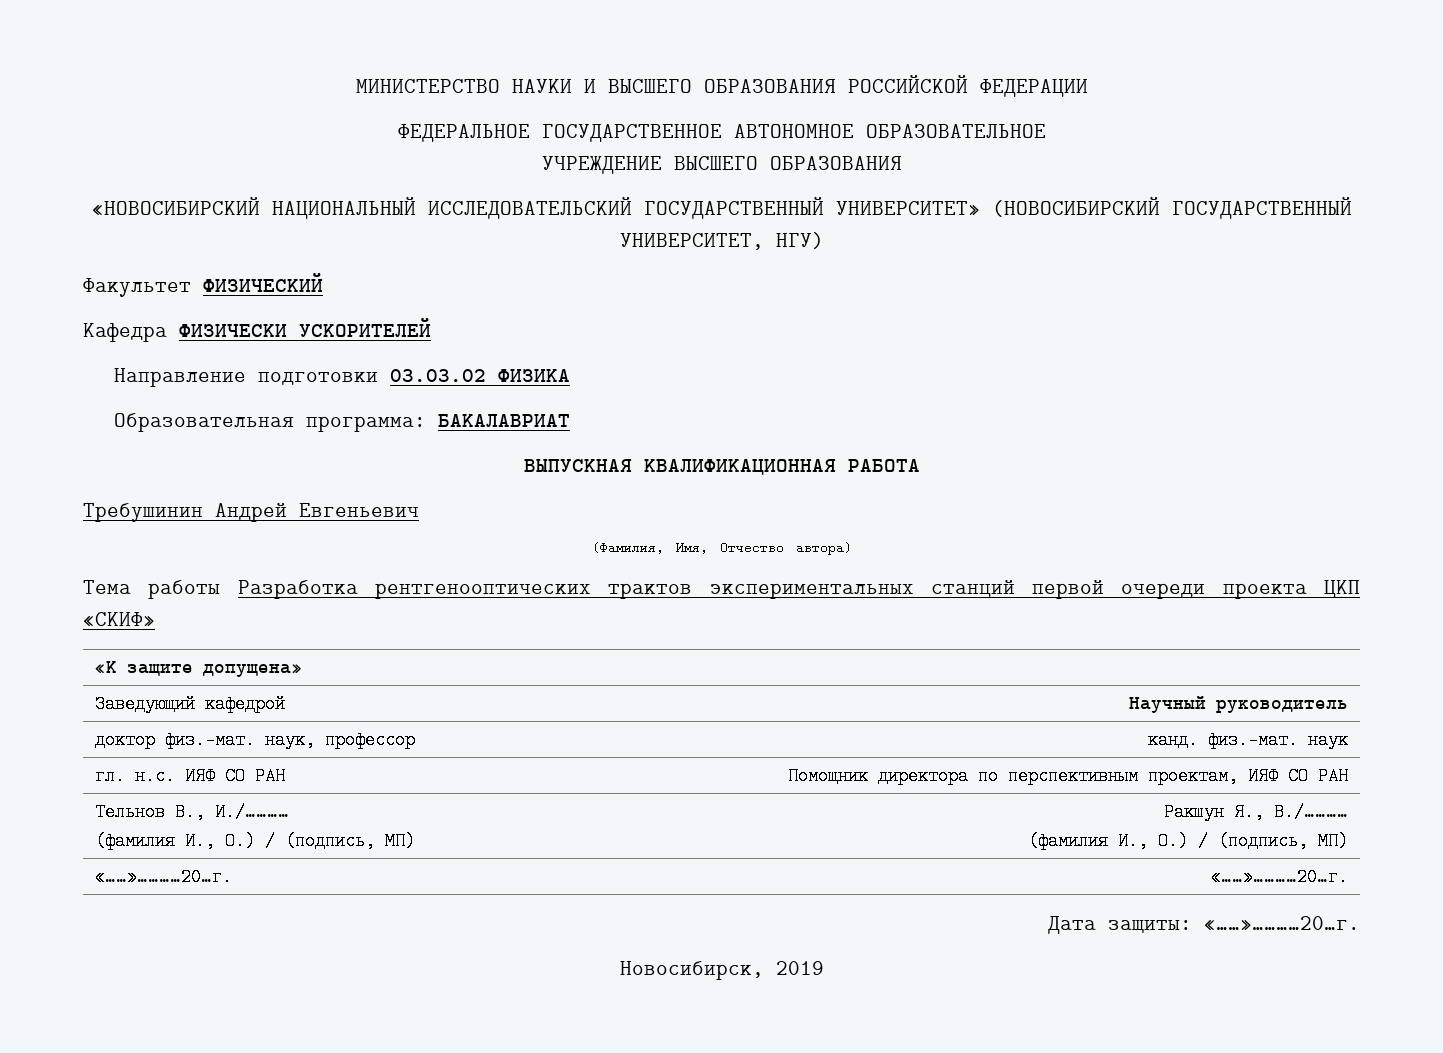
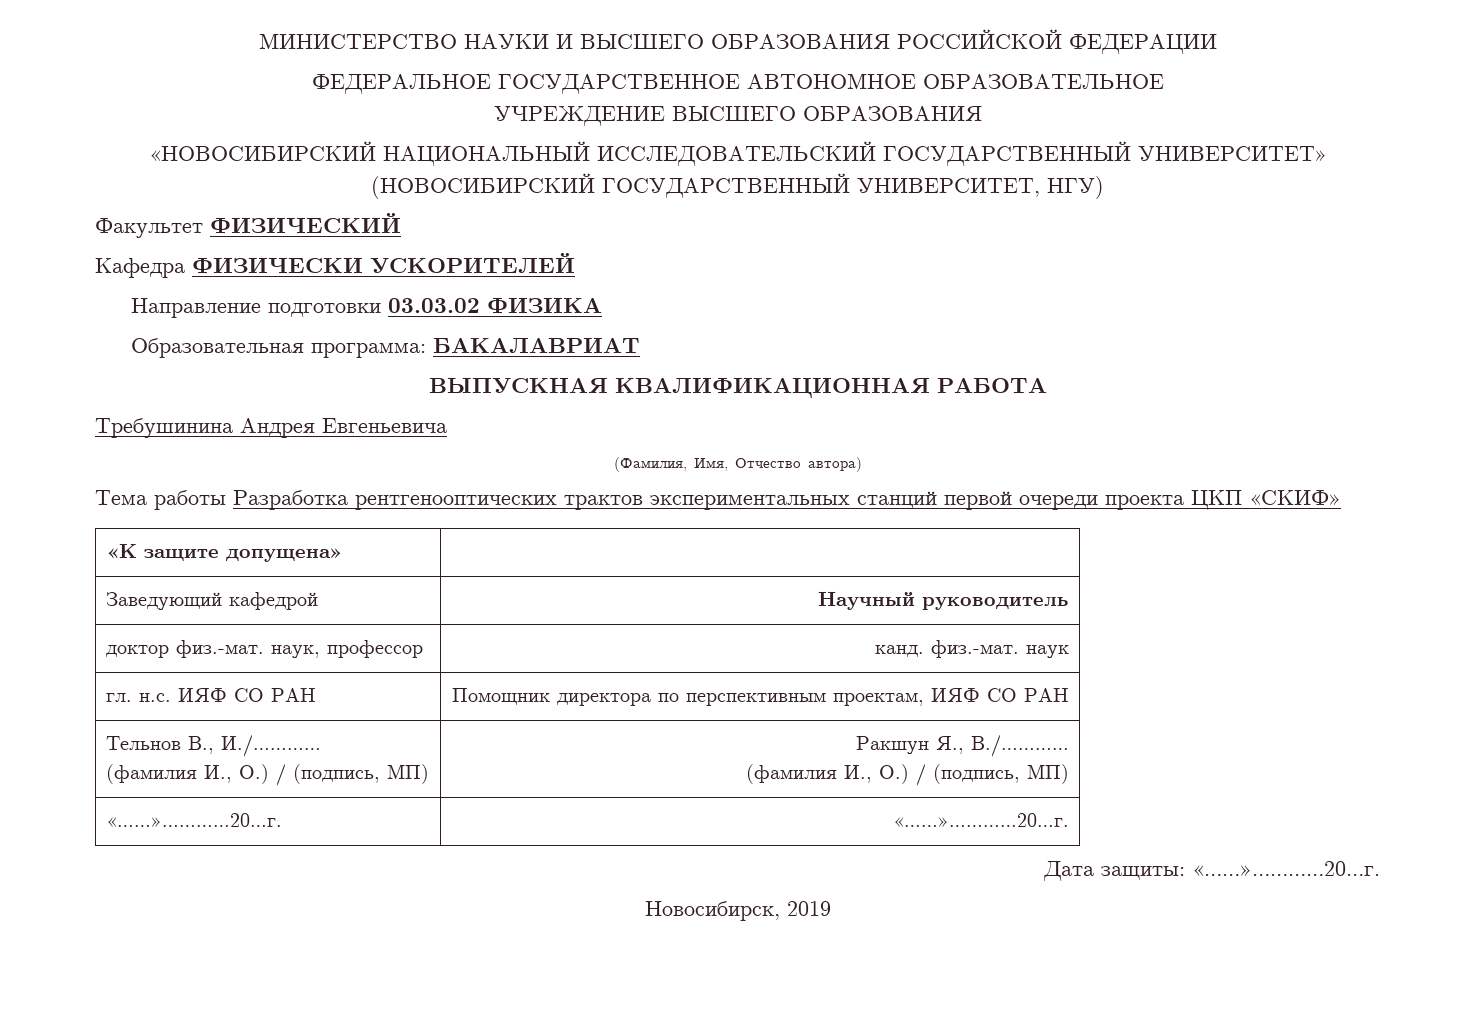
- Требушинин Андрей Евгеньевич
+ Требушинина Андрея Евгеньевича

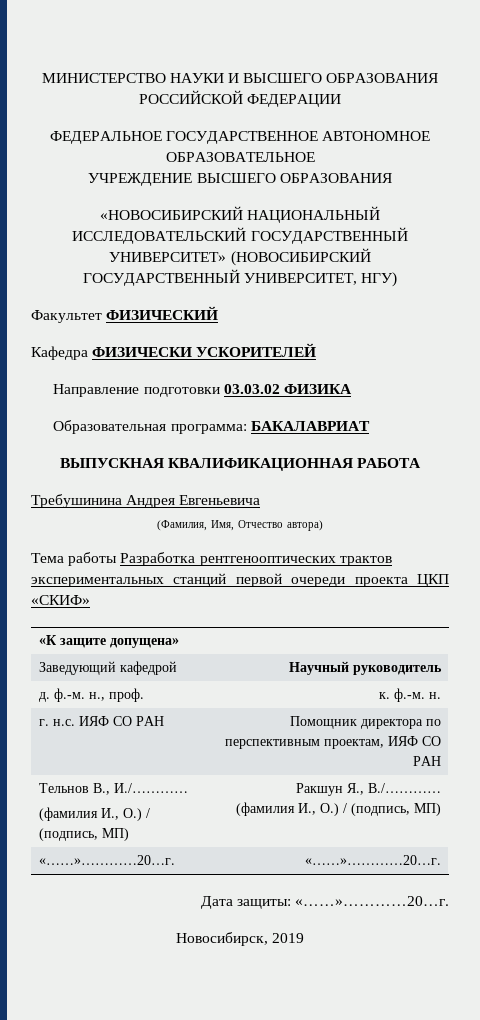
- доктор физ.-мат. наук, профессор | канд. физ.-мат. наук
- гл. н.с. ИЯФ СО РАН | Помощник директора по перспективным проектам, ИЯФ СО РАН
+ д. ф.-м. н., проф. | к. ф.-м. н.
+ г. н.с. ИЯФ СО РАН | Помощник директора по перспективным проектам, ИЯФ СО РАН

